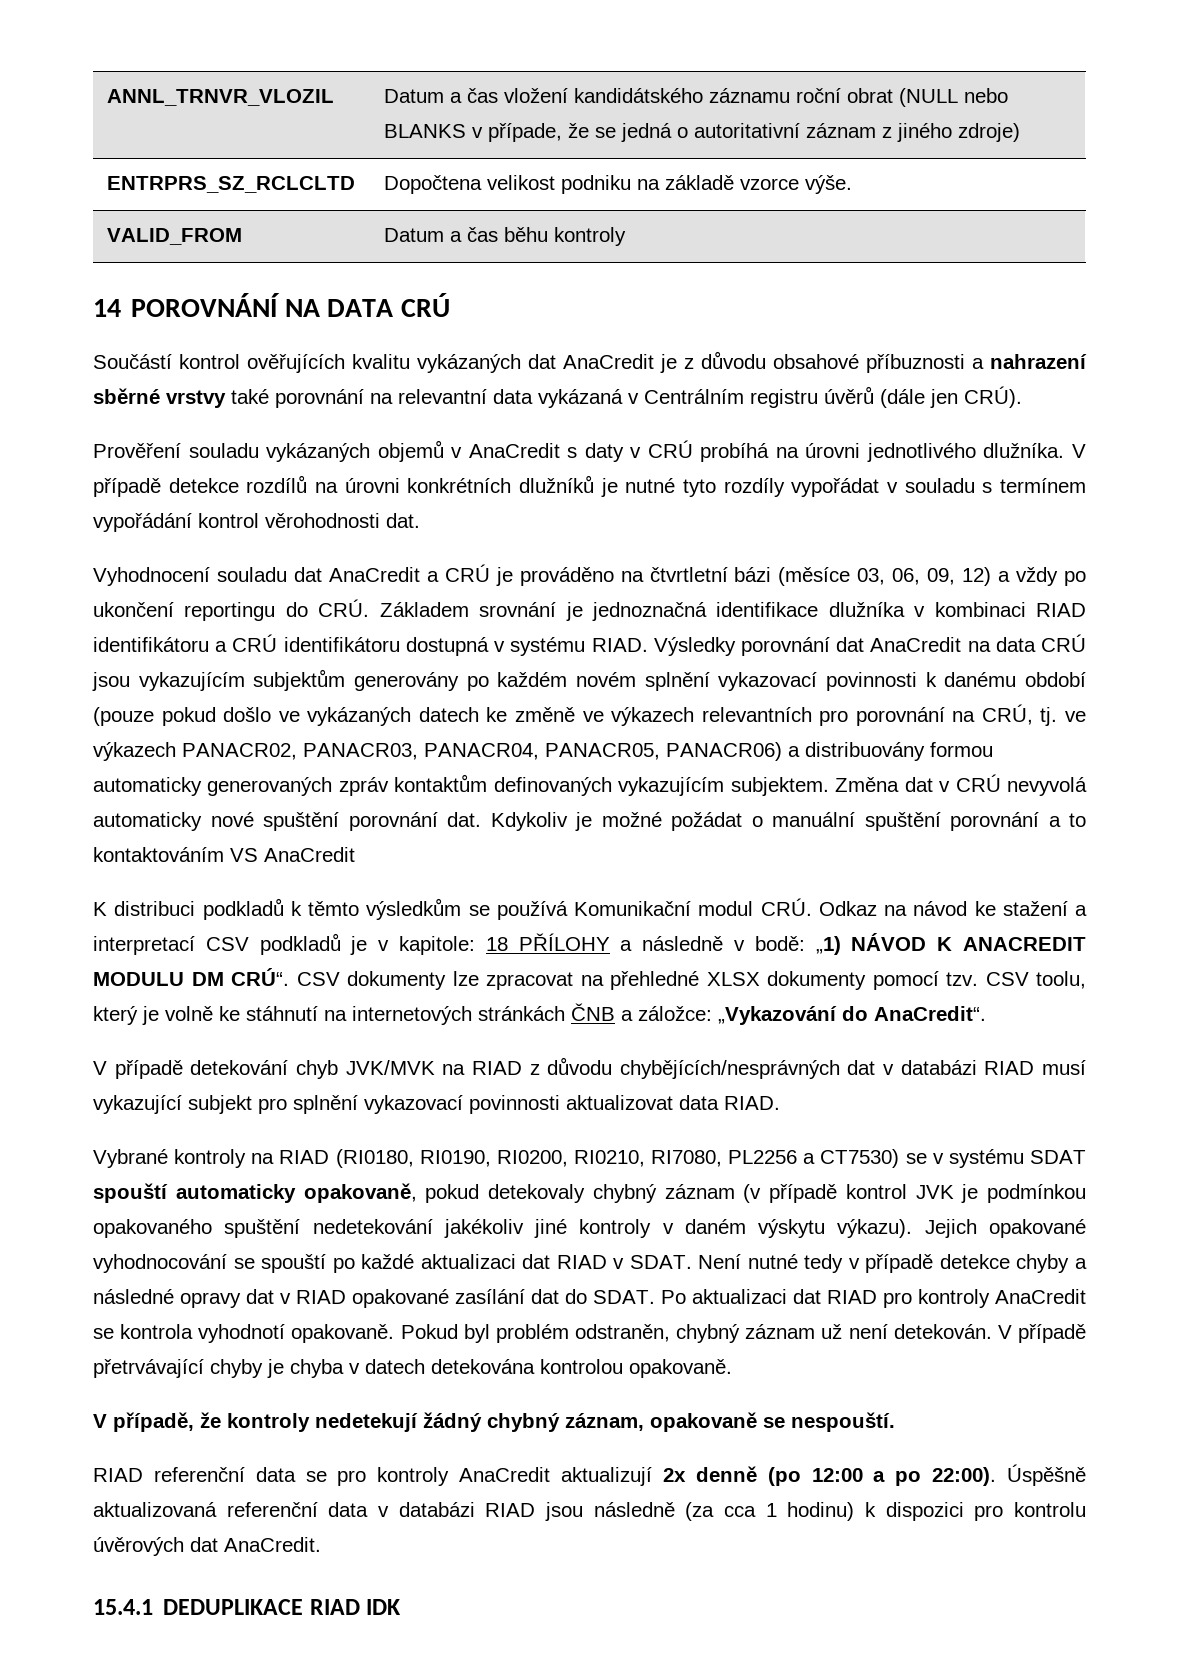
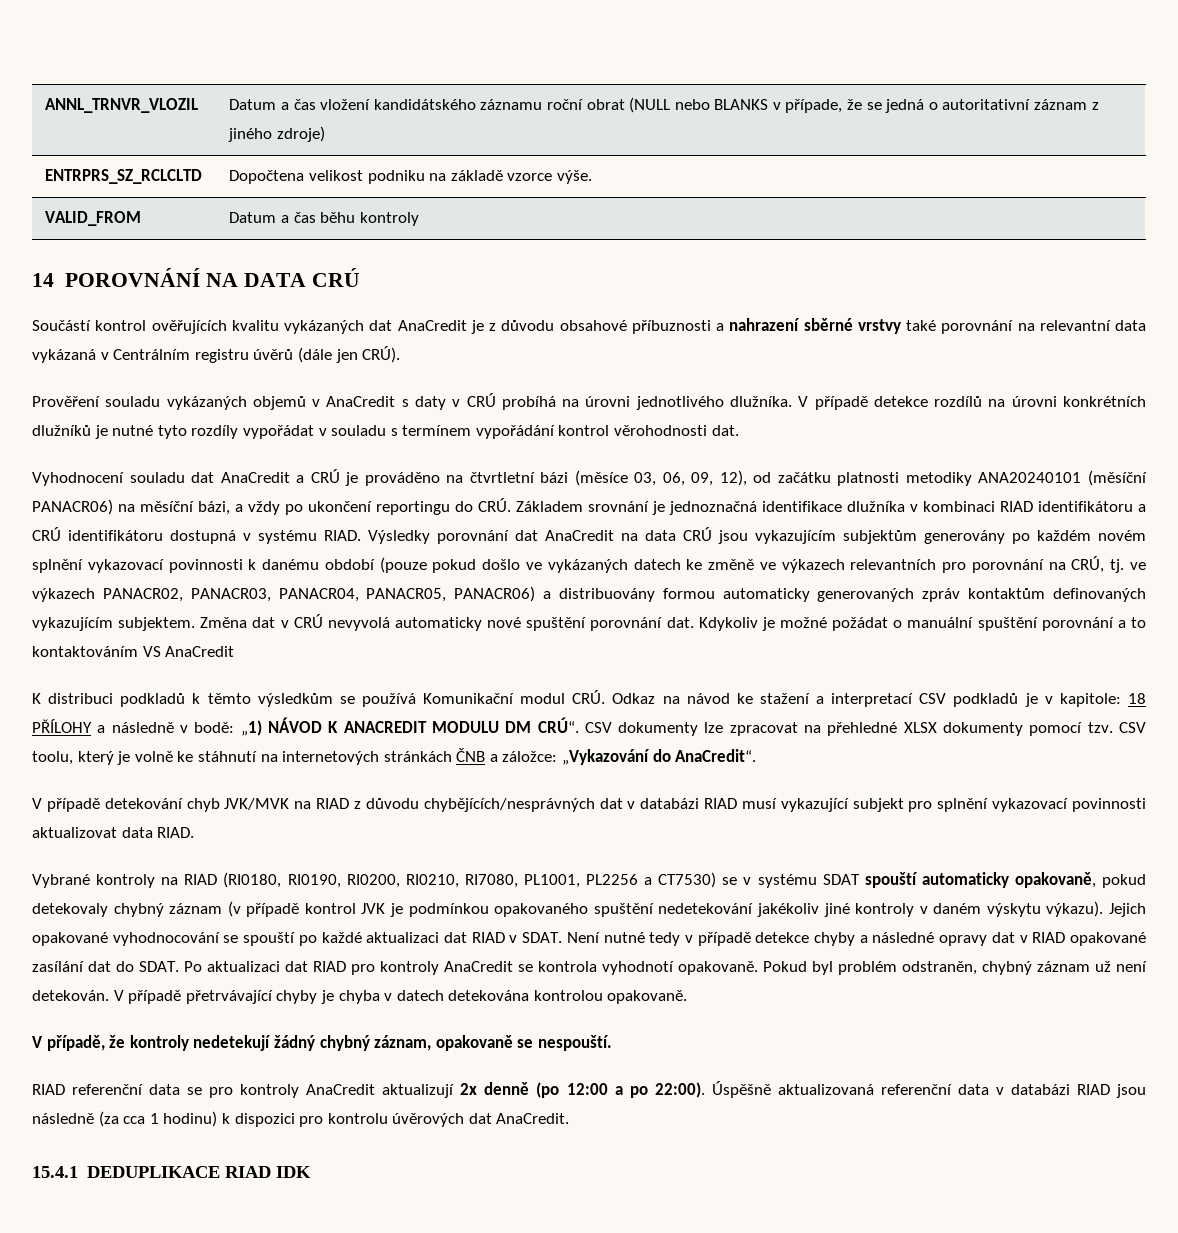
- Vyhodnocení souladu dat AnaCredit a CRÚ je prováděno na čtvrtletní bázi (měsíce 03, 06, 09, 12) a vždy po ukončení reportingu do CRÚ. Základem srovnání je jednoznačná identifikace dlužníka v kombinaci RIAD identifikátoru a CRÚ identifikátoru dostupná v systému RIAD.
+ Vyhodnocení souladu dat AnaCredit a CRÚ je prováděno na čtvrtletní bázi (měsíce 03, 06, 09, 12), od začátku platnosti metodiky ANA20240101 (měsíční PANACR06) na měsíční bázi, a vždy po ukončení reportingu do CRÚ. Základem srovnání je jednoznačná identifikace dlužníka v kombinaci RIAD identifikátoru a CRÚ identifikátoru dostupná v systému RIAD.
- Vybrané kontroly na RIAD (RI0180, RI0190, RI0200, RI0210, RI7080, PL2256 a CT7530) se v systému SDAT spouští automaticky opakovaně, pokud detekovaly chybný záznam (v případě kontrol JVK je podmínkou opakovaného spuštění nedetekování jakékoliv jiné kontroly v daném výskytu výkazu).
+ Vybrané kontroly na RIAD (RI0180, RI0190, RI0200, RI0210, RI7080, PL1001, PL2256 a CT7530) se v systému SDAT spouští automaticky opakovaně, pokud detekovaly chybný záznam (v případě kontrol JVK je podmínkou opakovaného spuštění nedetekování jakékoliv jiné kontroly v daném výskytu výkazu).

